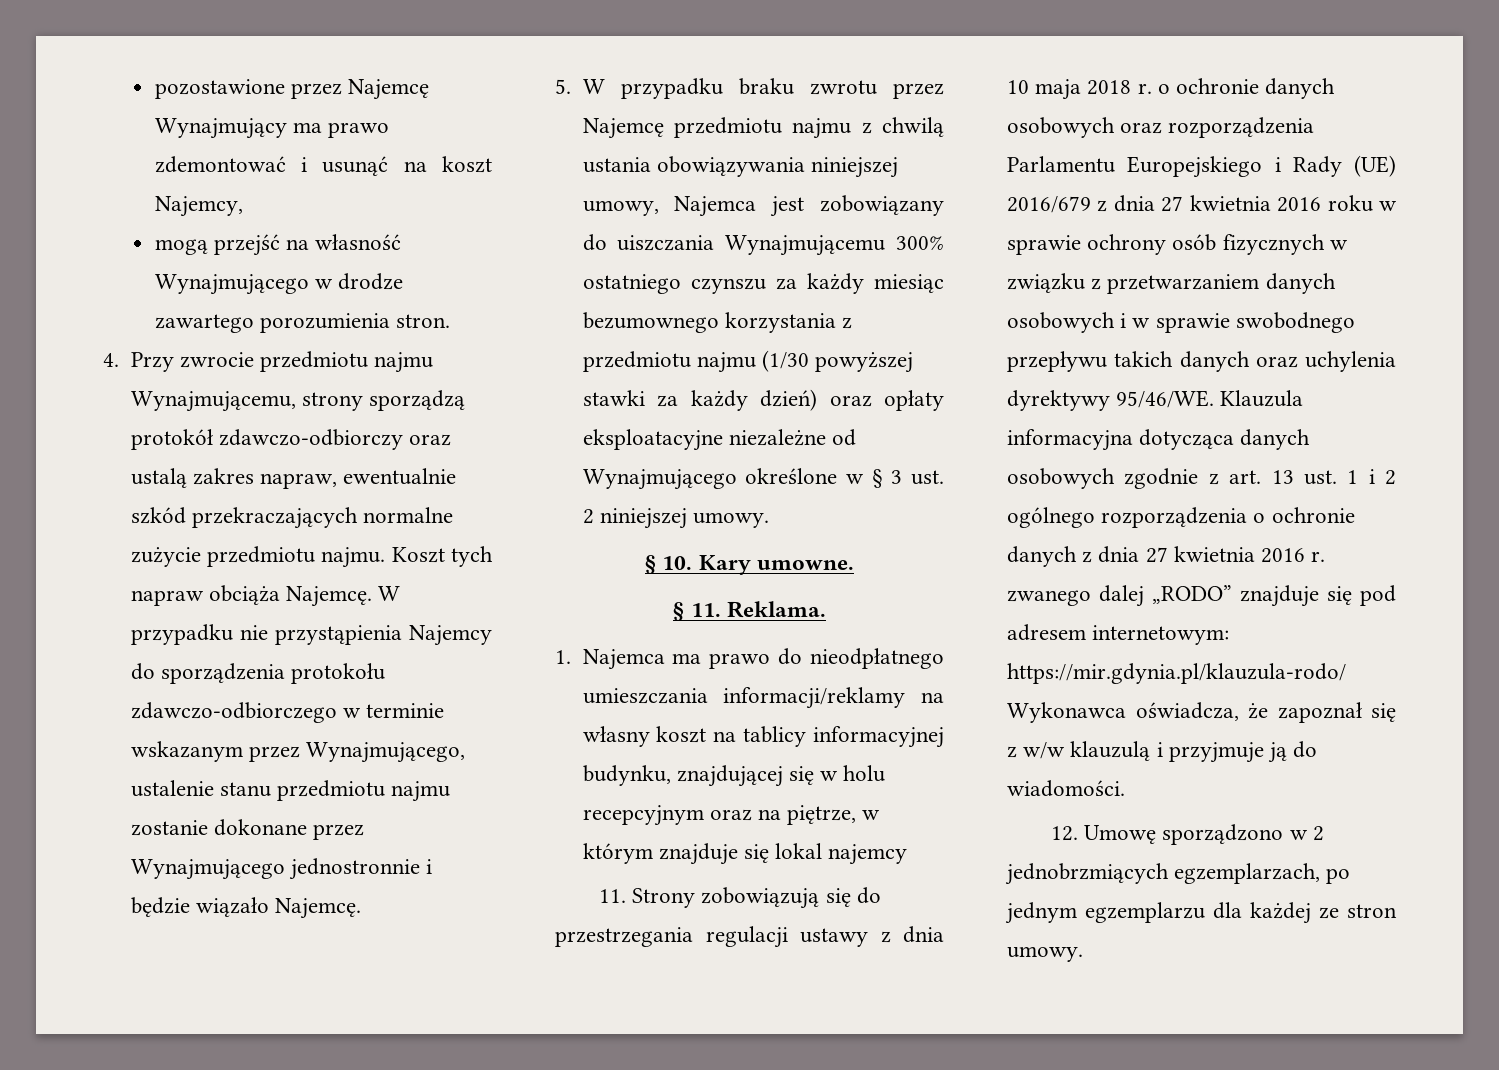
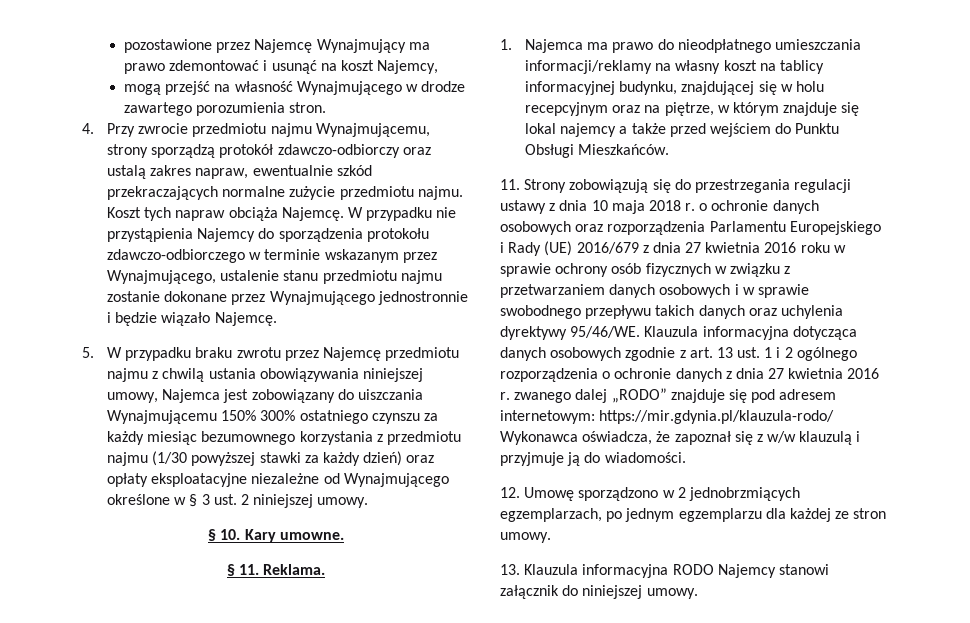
- 5. W przypadku braku zwrotu przez Najemcę przedmiotu najmu z chwilą ustania obowiązywania niniejszej umowy, Najemca jest zobowiązany do uiszczania Wynajmującemu 300% ostatniego czynszu za każdy miesiąc bezumownego korzystania z przedmiotu najmu (1/30 powyższej stawki za każdy dzień) oraz opłaty eksploatacyjne niezależne od Wynajmującego określone w § 3 ust. 2 niniejszej umowy.
+ 5. W przypadku braku zwrotu przez Najemcę przedmiotu najmu z chwilą ustania obowiązywania niniejszej umowy, Najemca jest zobowiązany do uiszczania Wynajmującemu 150% 300% ostatniego czynszu za każdy miesiąc bezumownego korzystania z przedmiotu najmu (1/30 powyższej stawki za każdy dzień) oraz opłaty eksploatacyjne niezależne od Wynajmującego określone w § 3 ust. 2 niniejszej umowy.
- 1. Najemca ma prawo do nieodpłatnego umieszczania informacji/reklamy na własny koszt na tablicy informacyjnej budynku, znajdującej się w holu recepcyjnym oraz na piętrze, w którym znajduje się lokal najemcy
+ 1. Najemca ma prawo do nieodpłatnego umieszczania informacji/reklamy na własny koszt na tablicy informacyjnej budynku, znajdującej się w holu recepcyjnym oraz na piętrze, w którym znajduje się lokal najemcy a także przed wejściem do Punktu Obsługi Mieszkańców.
+ 13. Klauzula informacyjna RODO Najemcy stanowi załącznik do niniejszej umowy.

